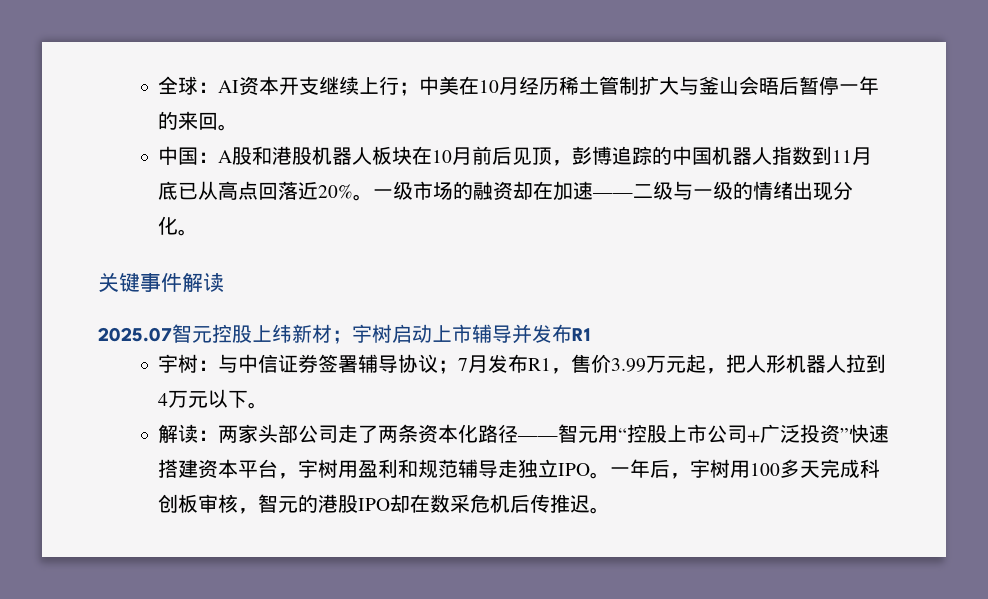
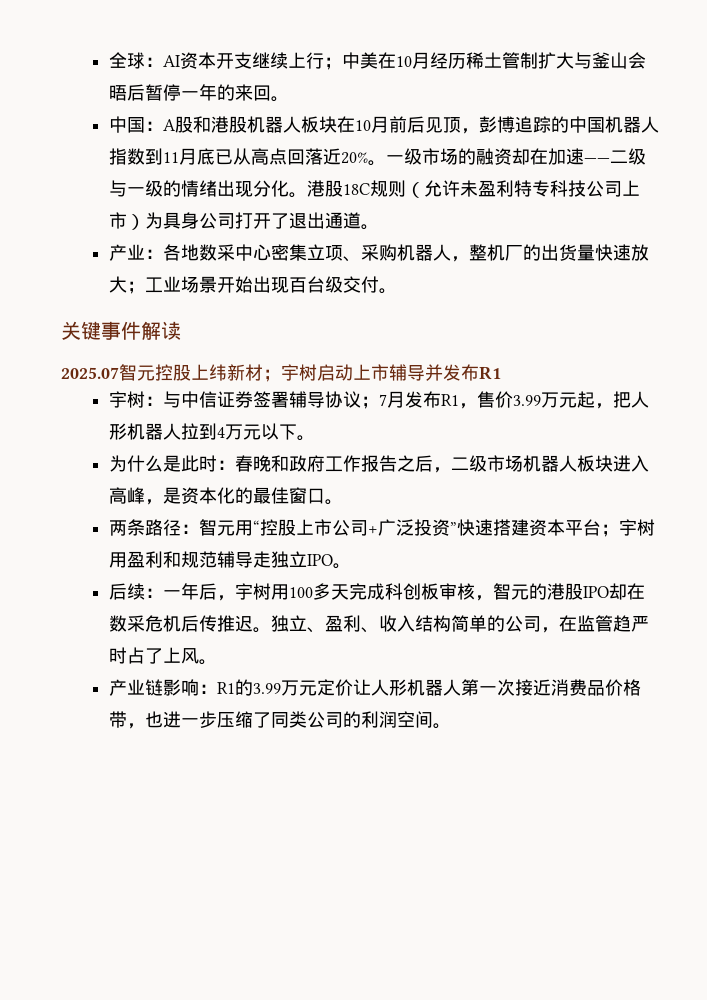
+ 港股18C规则（允许未盈利特专科技公司上市）为具身公司打开了退出通道。
+ 产业：各地数采中心密集立项、采购机器人，整机厂的出货量快速放大；工业场景开始出现百台级交付。
- 解读：两家头部公司走了两条资本化路径——智元用“控股上市公司+广泛投资”快速搭建资本平台，宇树用盈利和规范辅导走独立IPO。一年后，宇树用100多天完成科创板审核，智元的港股IPO却在数采危机后传推迟。
+ 为什么是此时：春晚和政府工作报告之后，二级市场机器人板块进入高峰，是资本化的最佳窗口。
+ 两条路径：智元用“控股上市公司+广泛投资”快速搭建资本平台；宇树用盈利和规范辅导走独立IPO。
+ 后续：一年后，宇树用100多天完成科创板审核，智元的港股IPO却在数采危机后传推迟。
+ 独立、盈利、收入结构简单的公司，在监管趋严时占了上风。
+ 产业链影响：R1的3.99万元定价让人形机器人第一次接近消费品价格带，也进一步压缩了同类公司的利润空间。

